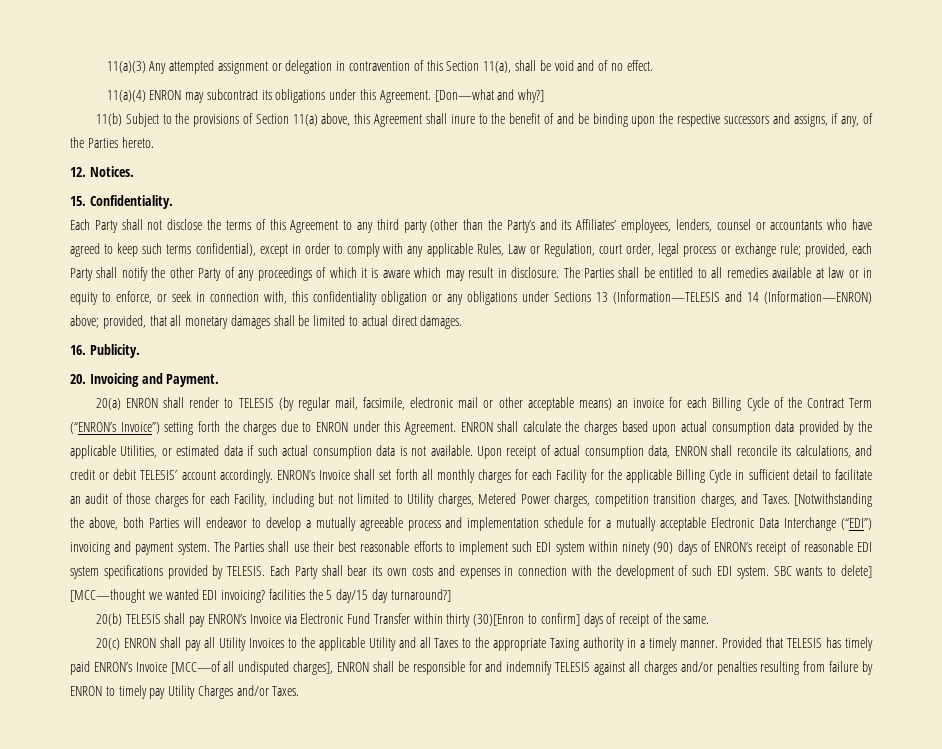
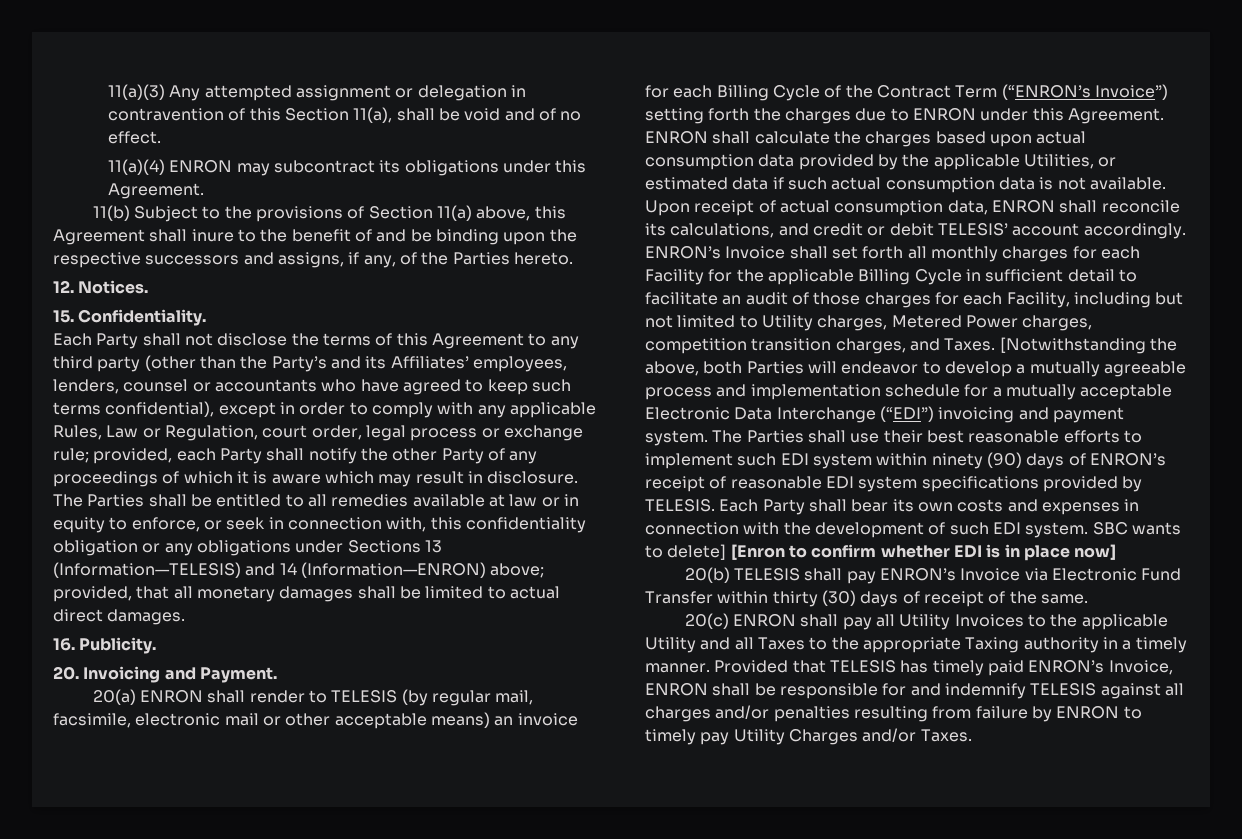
- [Don—what and why?]
- The Parties shall be entitled to all remedies available at law or in equity to enforce, or seek in connection with, this confidentiality obligation or any obligations under Sections 13 (Information—TELESIS and 14 (Information—ENRON) above; provided, that all monetary damages shall be limited to actual direct damages.
+ The Parties shall be entitled to all remedies available at law or in equity to enforce, or seek in connection with, this confidentiality obligation or any obligations under Sections 13 (Information—TELESIS) and 14 (Information—ENRON) above; provided, that all monetary damages shall be limited to actual direct damages.
- SBC wants to delete] [MCC—thought we wanted EDI invoicing? facilities the 5 day/15 day turnaround?]
+ SBC wants to delete] [Enron to confirm whether EDI is in place now]
- 20(b) TELESIS shall pay ENRON’s Invoice via Electronic Fund Transfer within thirty (30)[Enron to confirm] days of receipt of the same.
+ 20(b) TELESIS shall pay ENRON’s Invoice via Electronic Fund Transfer within thirty (30) days of receipt of the same.
- Provided that TELESIS has timely paid ENRON’s Invoice [MCC—of all undisputed charges], ENRON shall be responsible for and indemnify TELESIS against all charges and/or penalties resulting from failure by ENRON to timely pay Utility Charges and/or Taxes.
+ Provided that TELESIS has timely paid ENRON’s Invoice, ENRON shall be responsible for and indemnify TELESIS against all charges and/or penalties resulting from failure by ENRON to timely pay Utility Charges and/or Taxes.

